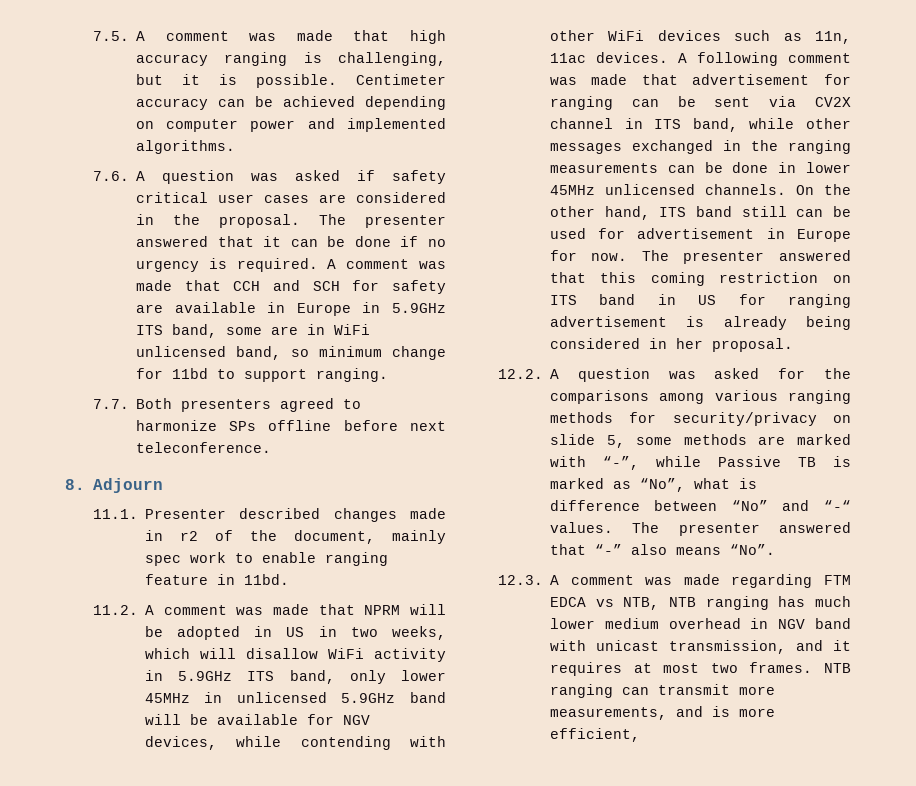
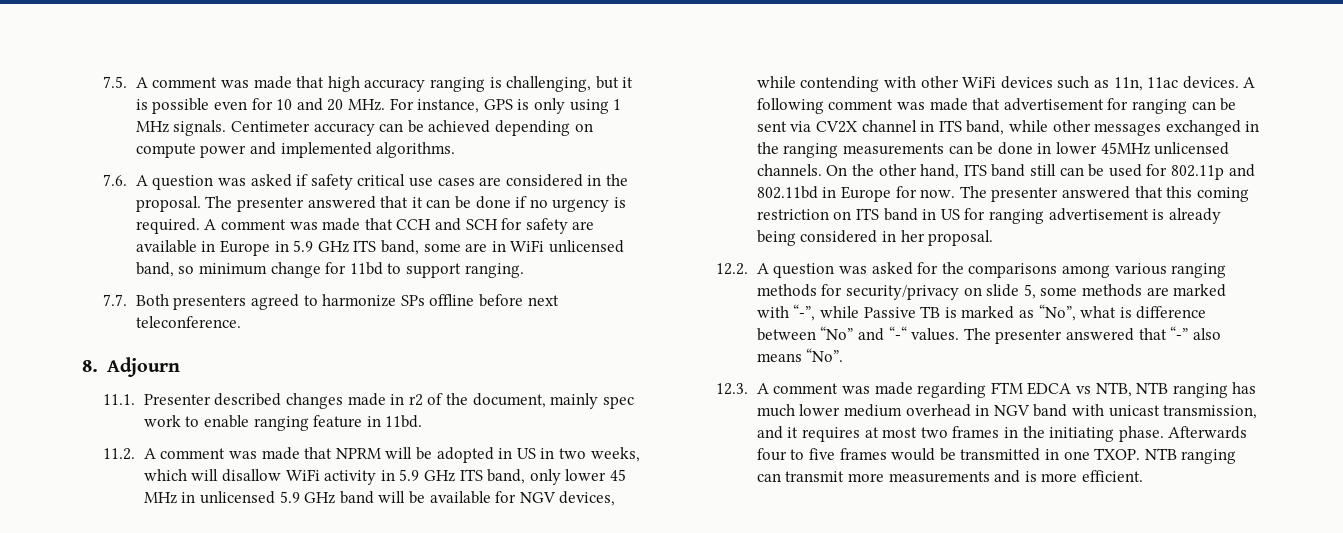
- 7.5. A comment was made that high accuracy ranging is challenging, but it is possible.
+ 7.5. A comment was made that high accuracy ranging is challenging, but it is possible even for 10 and 20 MHz. For instance, GPS is only using 1 MHz signals.
- Centimeter accuracy can be achieved depending on computer power and implemented algorithms.
+ Centimeter accuracy can be achieved depending on compute power and implemented algorithms.
- 7.6. A question was asked if safety critical user cases are considered in the proposal.
+ 7.6. A question was asked if safety critical use cases are considered in the proposal.
- A comment was made that CCH and SCH for safety are available in Europe in 5.9GHz ITS band, some are in WiFi unlicensed band, so minimum change for 11bd to support ranging.
+ A comment was made that CCH and SCH for safety are available in Europe in 5.9 GHz ITS band, some are in WiFi unlicensed band, so minimum change for 11bd to support ranging.
- 11.2. A comment was made that NPRM will be adopted in US in two weeks, which will disallow WiFi activity in 5.9GHz ITS band, only lower 45MHz in unlicensed 5.9GHz band will be available for NGV devices, while contending with other WiFi devices such as 11n, 11ac devices.
+ 11.2. A comment was made that NPRM will be adopted in US in two weeks, which will disallow WiFi activity in 5.9 GHz ITS band, only lower 45 MHz in unlicensed 5.9 GHz band will be available for NGV devices, while contending with other WiFi devices such as 11n, 11ac devices.
- On the other hand, ITS band still can be used for advertisement in Europe for now.
+ On the other hand, ITS band still can be used for 802.11p and 802.11bd in Europe for now.
- 12.3. A comment was made regarding FTM EDCA vs NTB, NTB ranging has much lower medium overhead in NGV band with unicast transmission, and it requires at most two frames.
+ 12.3. A comment was made regarding FTM EDCA vs NTB, NTB ranging has much lower medium overhead in NGV band with unicast transmission, and it requires at most two frames in the initiating phase. Afterwards four to five frames would be transmitted in one TXOP.
- NTB ranging can transmit more measurements, and is more efficient,
+ NTB ranging can transmit more measurements and is more efficient.

